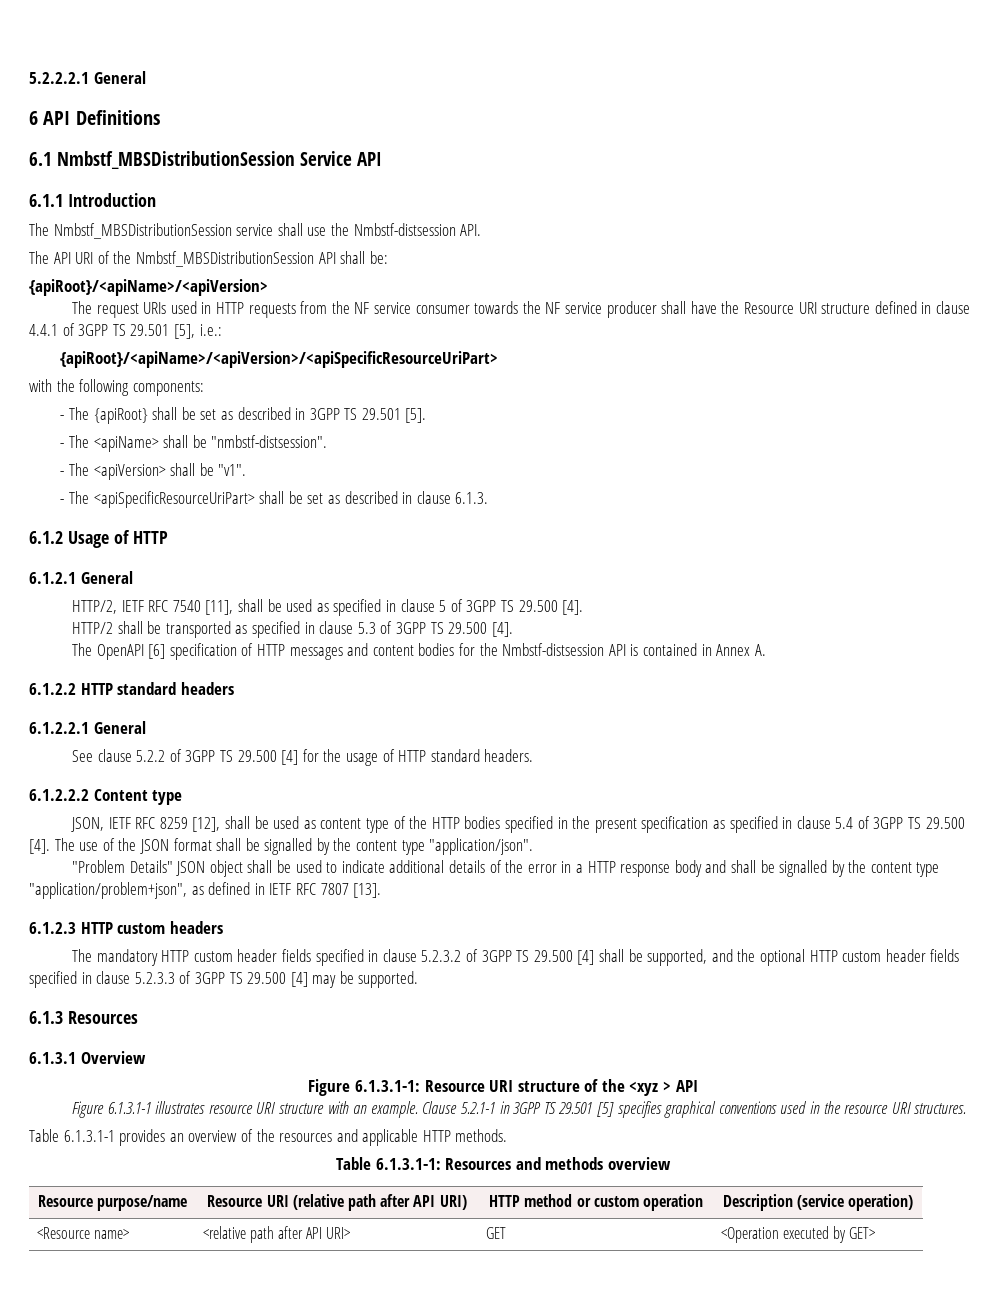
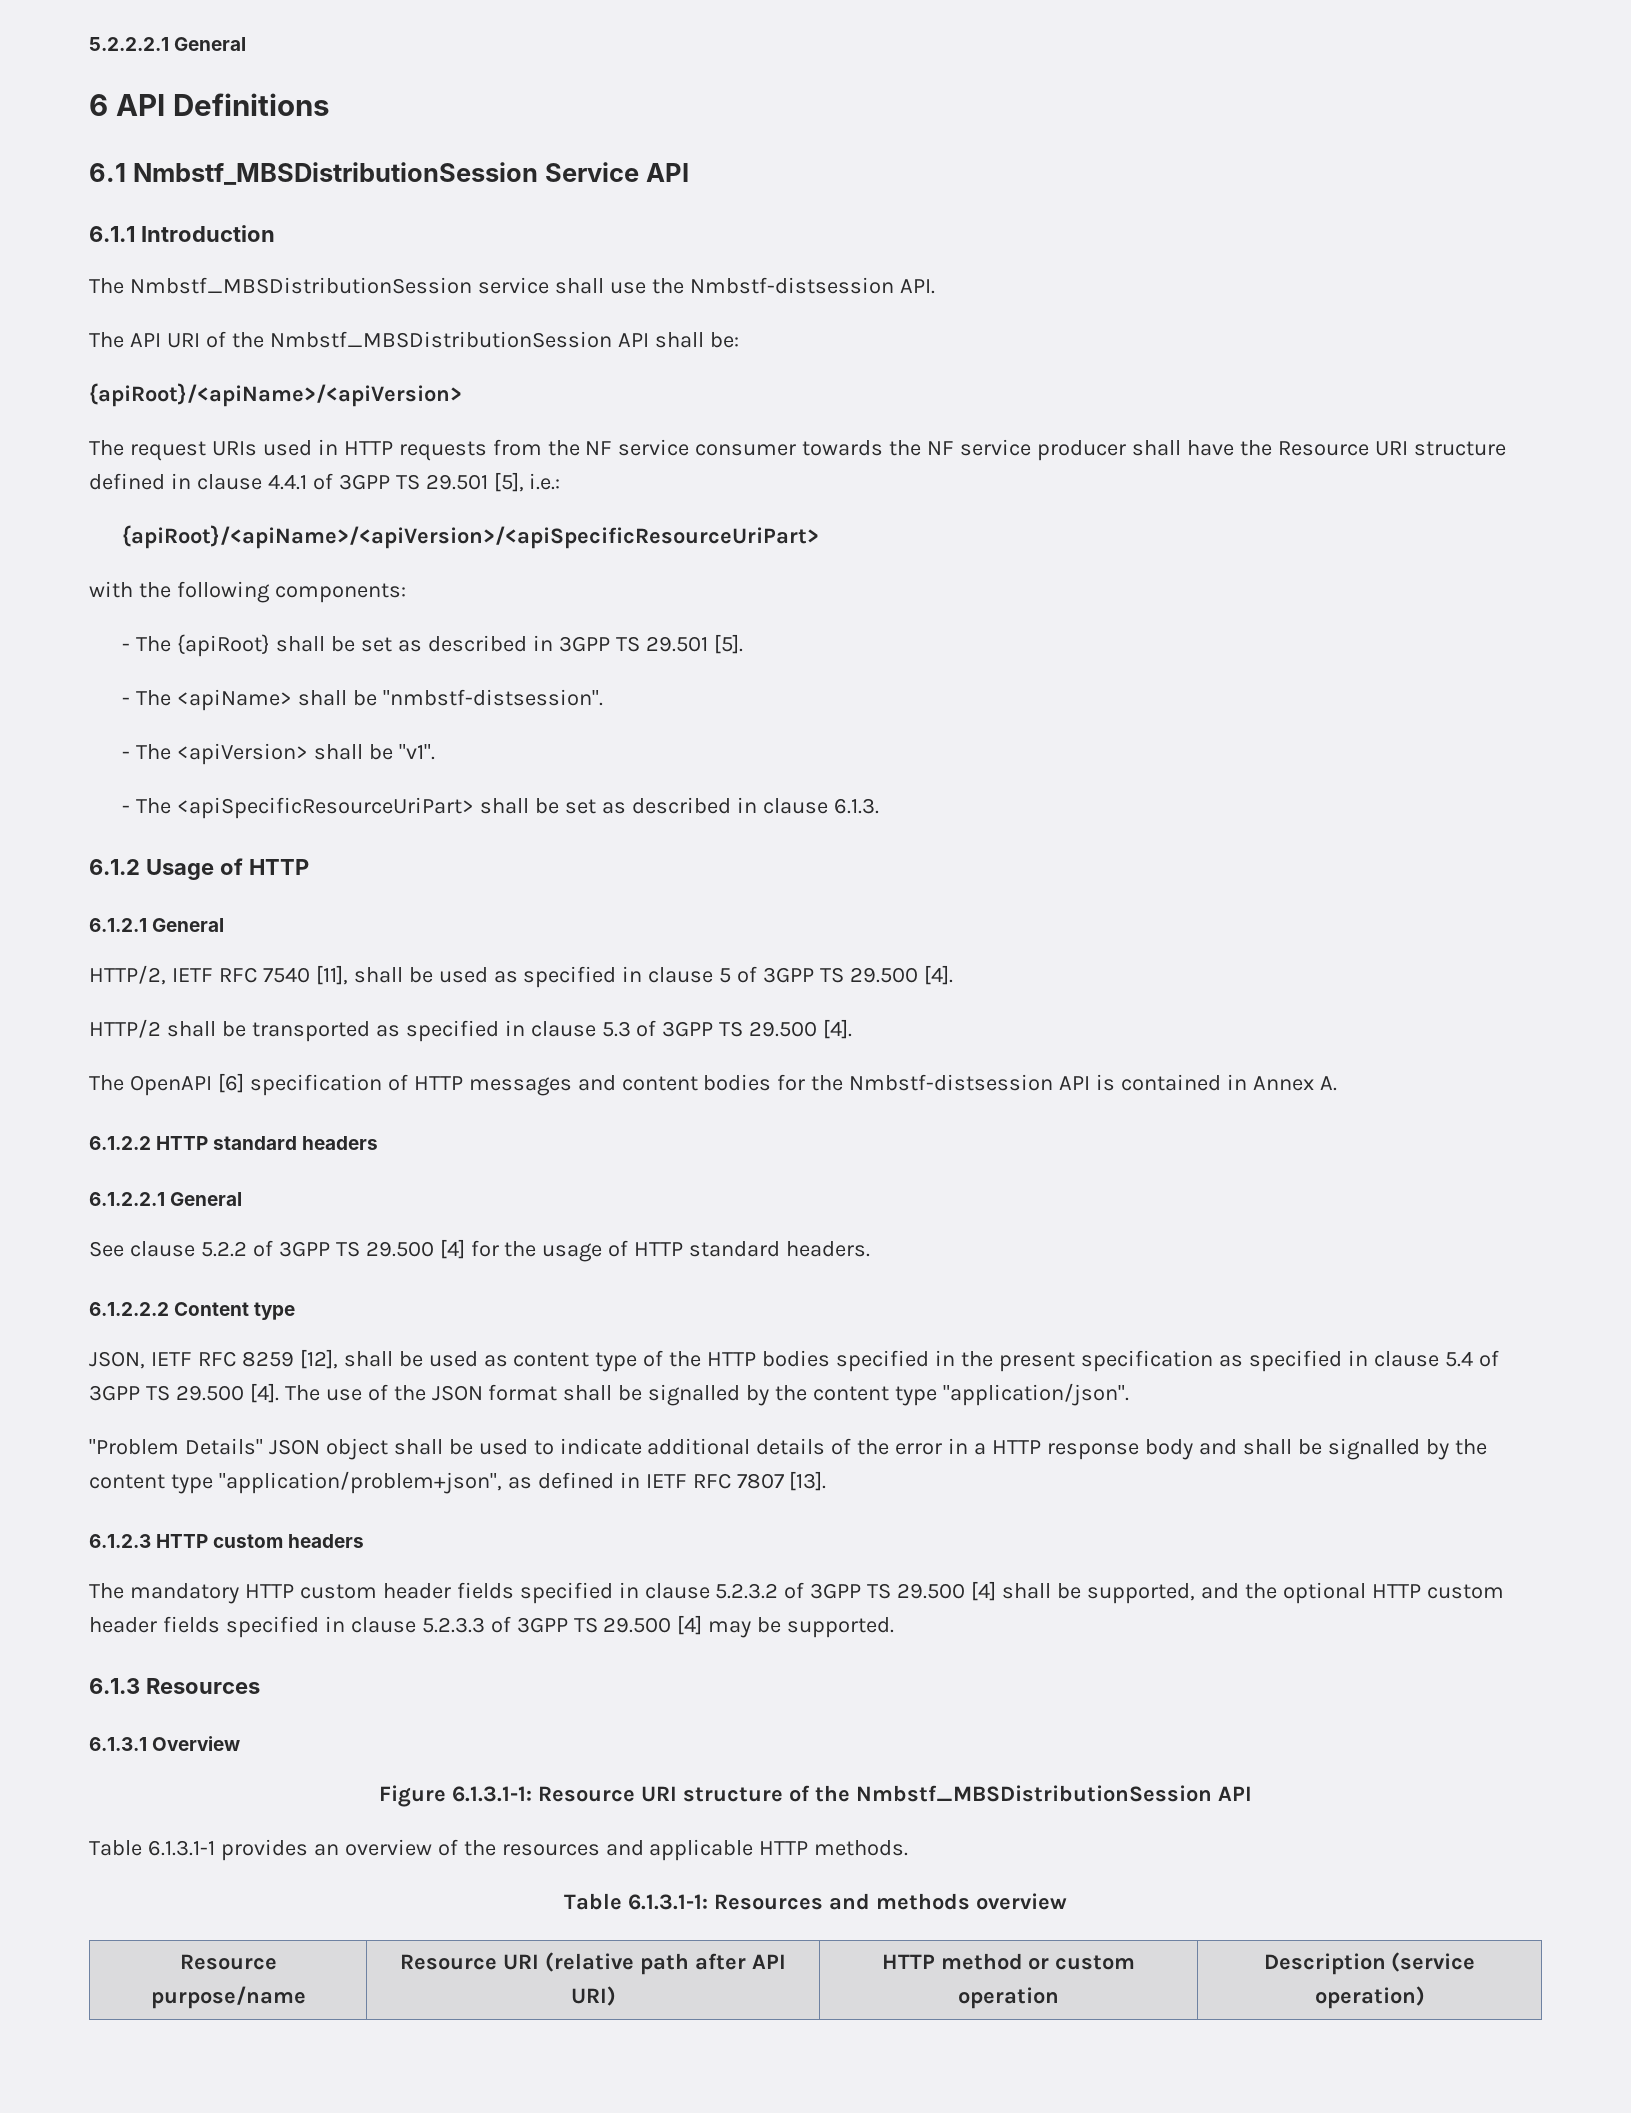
- Figure 6.1.3.1-1: Resource URI structure of the <xyz > API
- Figure 6.1.3.1-1 illustrates resource URI structure with an example. Clause 5.2.1-1 in 3GPP TS 29.501 [5] specifies graphical conventions used in the resource URI structures.
+ Figure 6.1.3.1-1: Resource URI structure of the Nmbstf_MBSDistributionSession API
- <Resource name> | <relative path after API URI> | GET | <Operation executed by GET>

